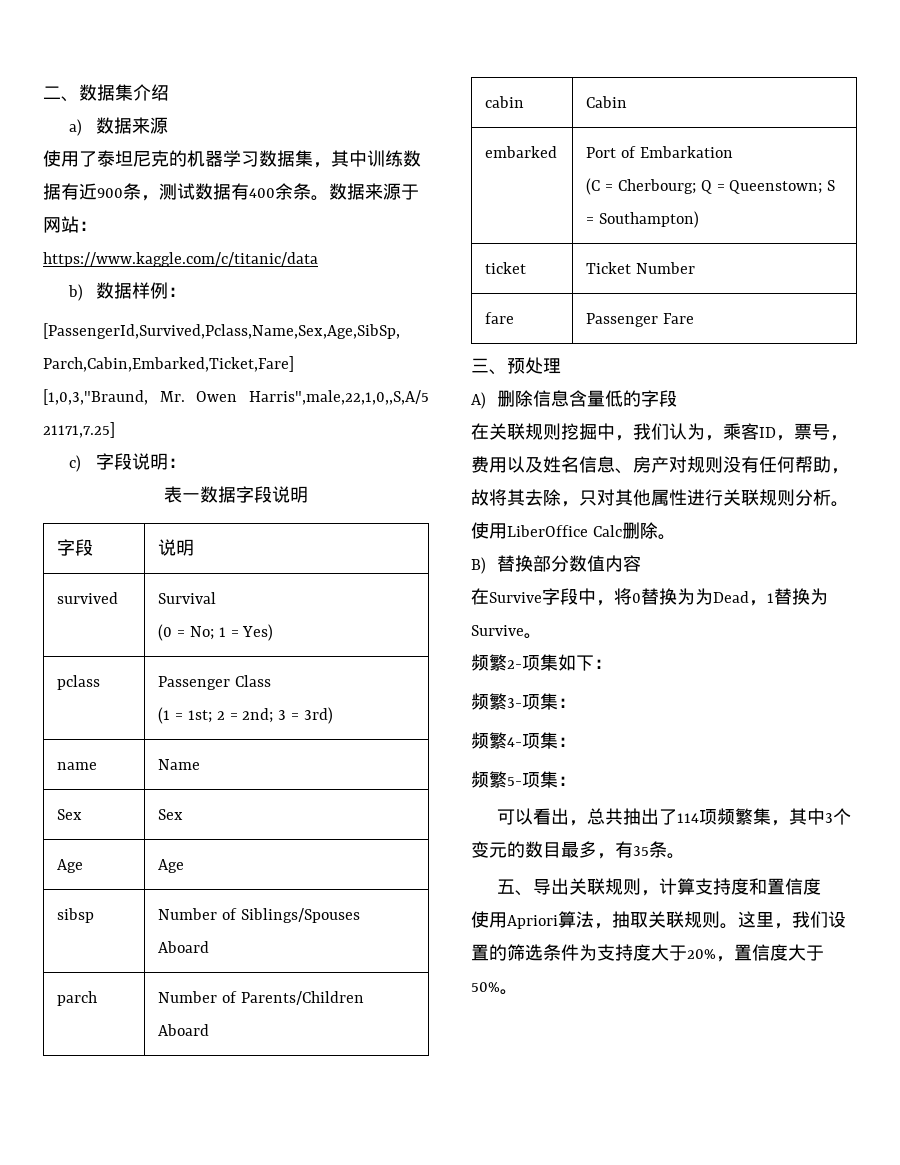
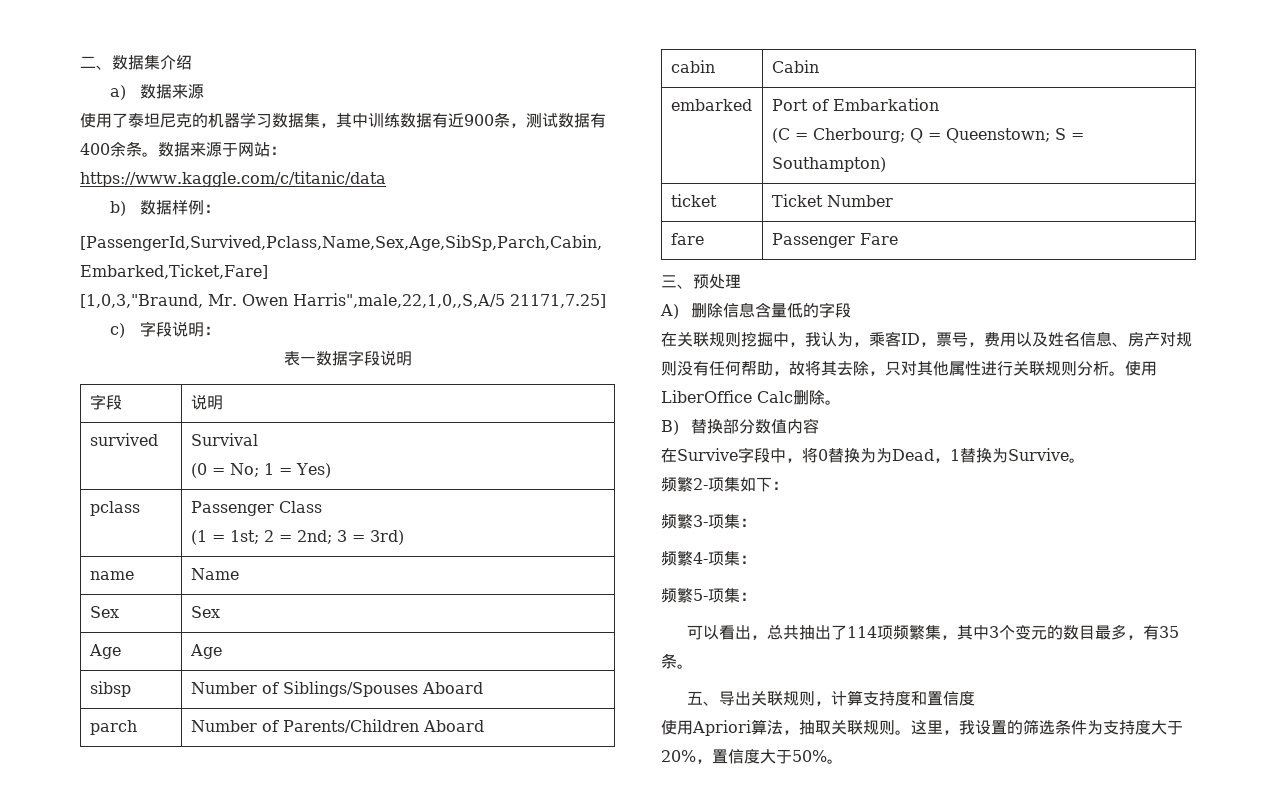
- 在关联规则挖掘中，我们认为，乘客ID，票号，费用以及姓名信息、房产对规则没有任何帮助，故将其去除，只对其他属性进行关联规则分析。
+ 在关联规则挖掘中，我认为，乘客ID，票号，费用以及姓名信息、房产对规则没有任何帮助，故将其去除，只对其他属性进行关联规则分析。
- 这里，我们设置的筛选条件为支持度大于20%，置信度大于50%。
+ 这里，我设置的筛选条件为支持度大于20%，置信度大于50%。

